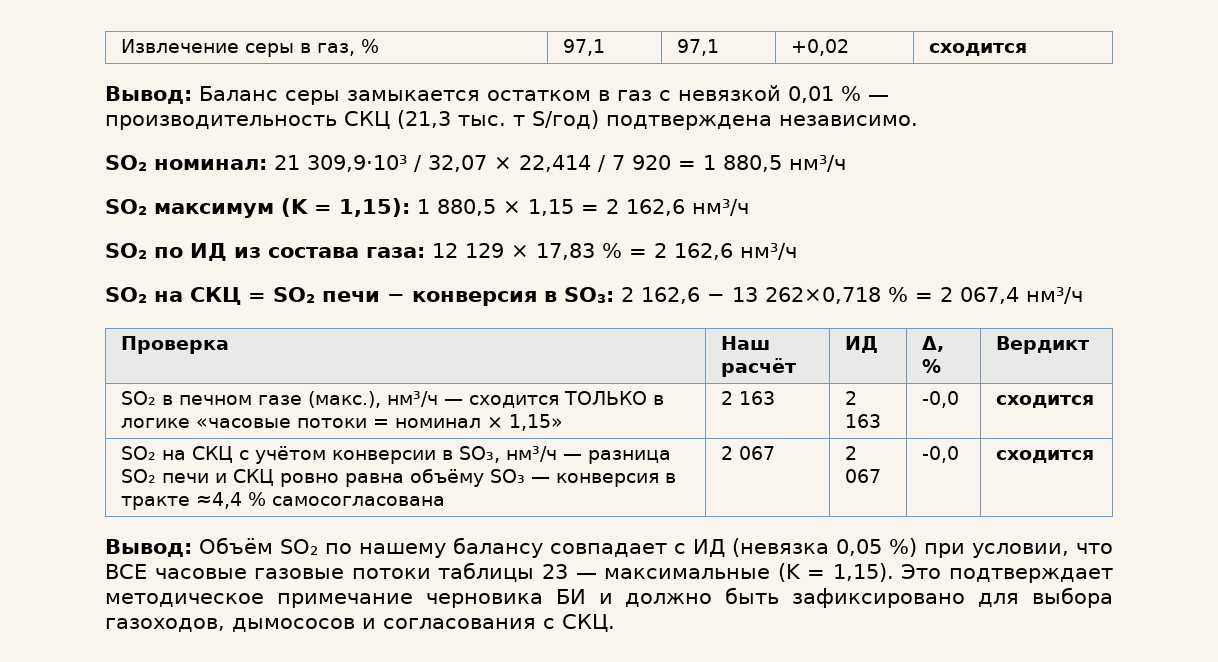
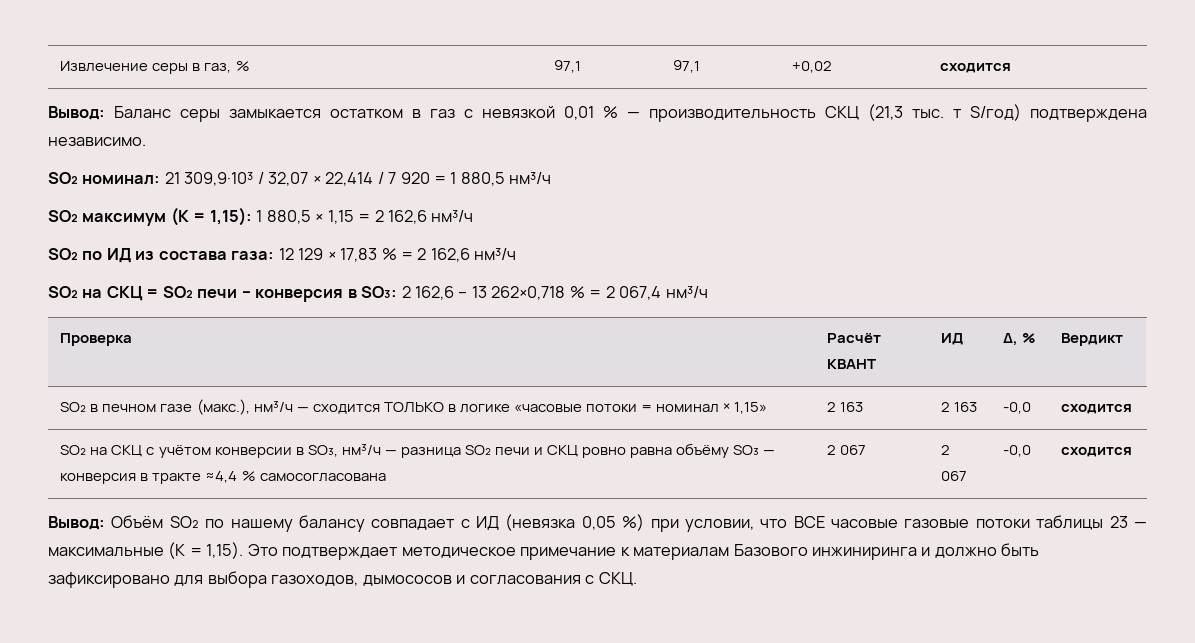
- Проверка | Наш расчёт | ИД | Δ, % | Вердикт
+ Проверка | Расчёт КВАНТ | ИД | Δ, % | Вердикт
- Это подтверждает методическое примечание черновика БИ и должно быть зафиксировано для выбора газоходов, дымососов и согласования с СКЦ.
+ Это подтверждает методическое примечание к материалам Базового инжиниринга и должно быть зафиксировано для выбора газоходов, дымососов и согласования с СКЦ.

